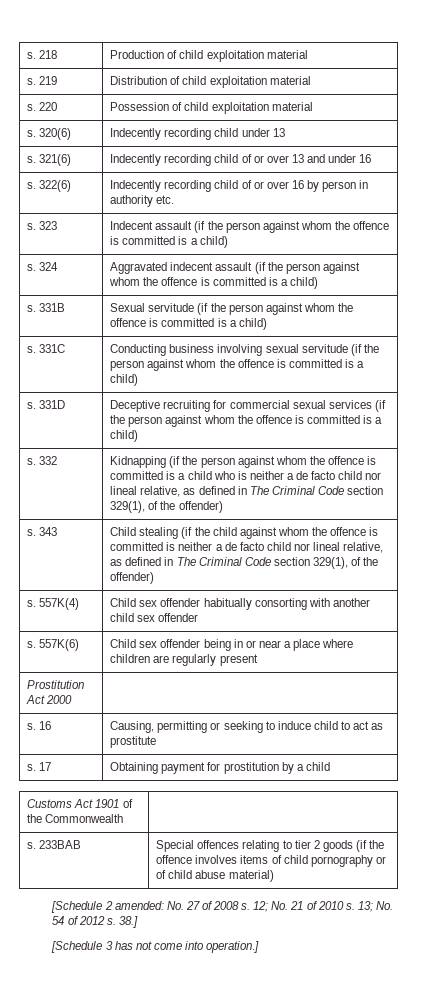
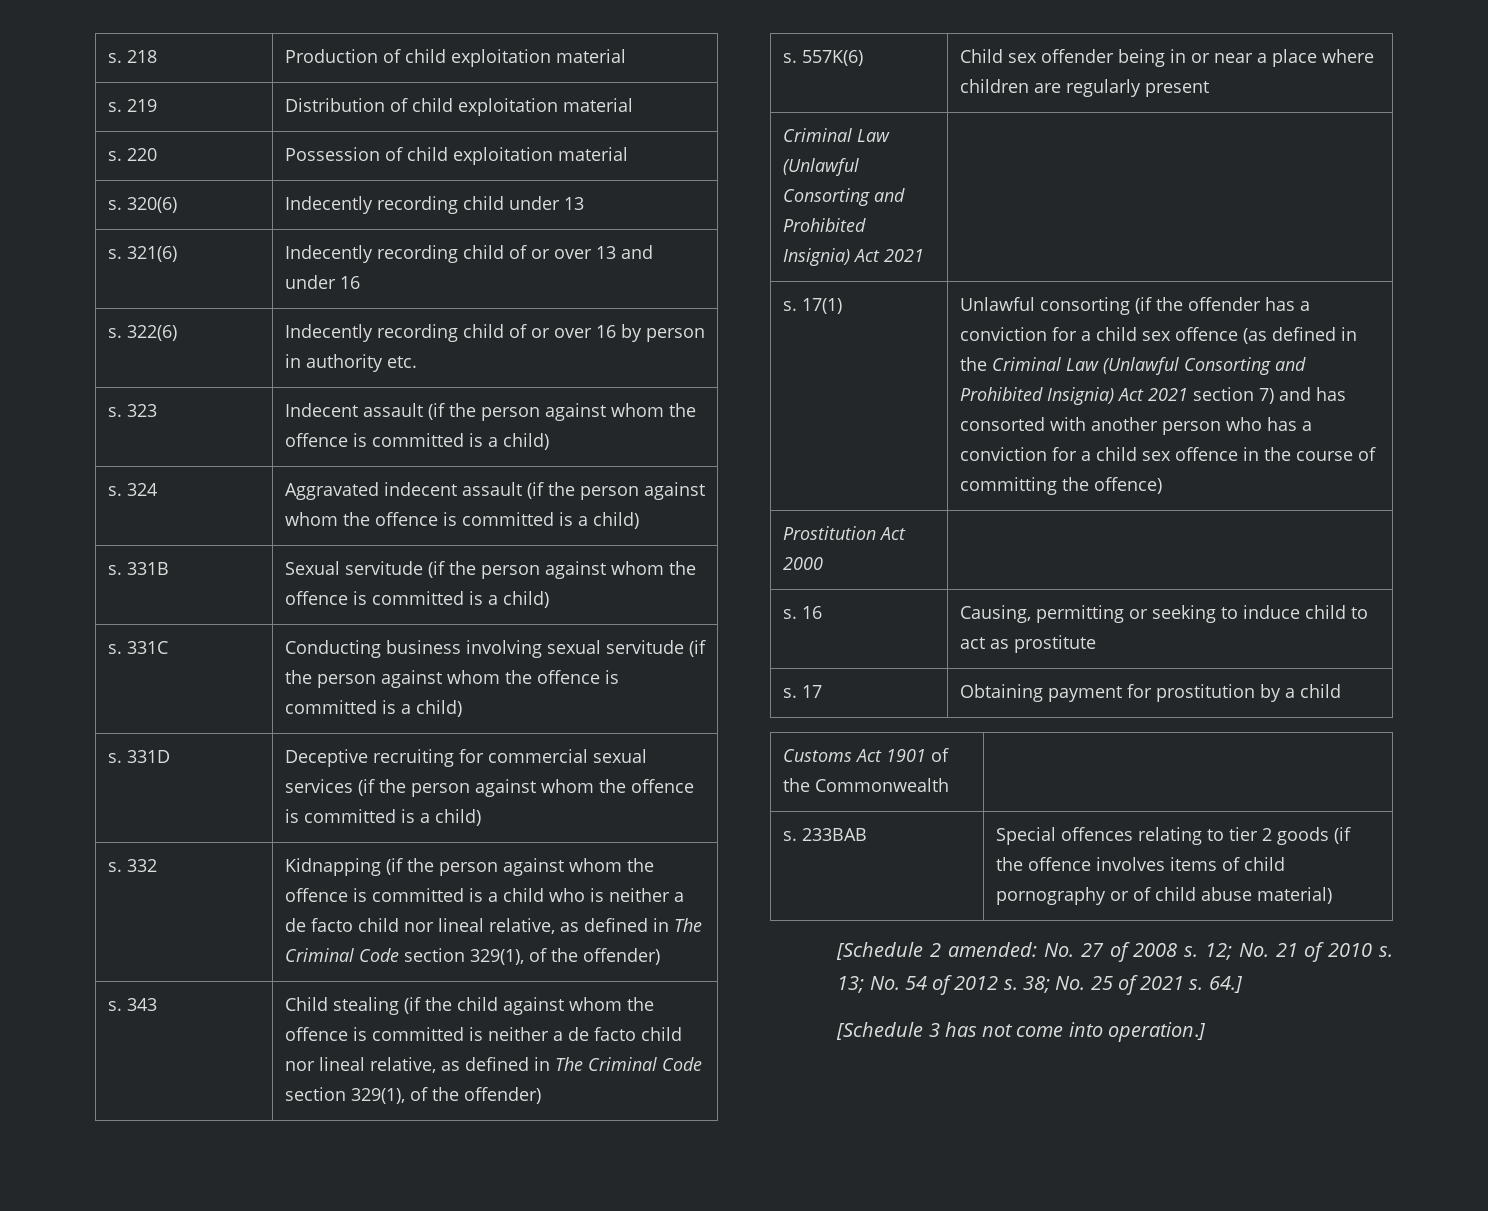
- s. 557K(4) | Child sex offender habitually consorting with another child sex offender
+ Criminal Law (Unlawful Consorting and Prohibited Insignia) Act 2021 |
+ s. 17(1) | Unlawful consorting (if the offender has a conviction for a child sex offence (as defined in the Criminal Law (Unlawful Consorting and Prohibited Insignia) Act 2021 section 7) and has consorted with another person who has a conviction for a child sex offence in the course of committing the offence)
- 38.]
+ 38; No. 25 of 2021 s. 64.]

